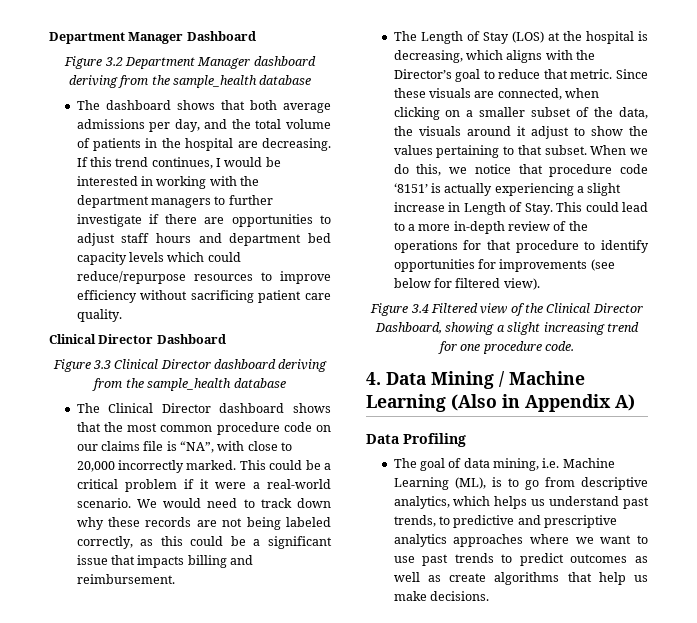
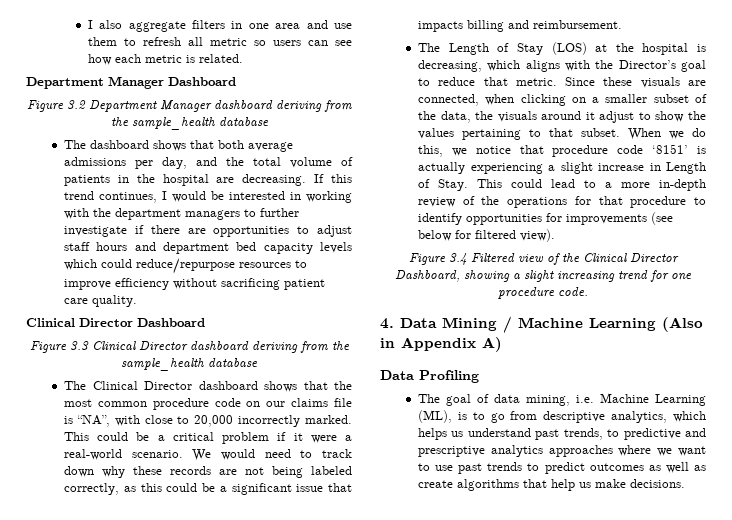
+ I also aggregate filters in one area and use them to refresh all metric so users can see how each metric is related.

